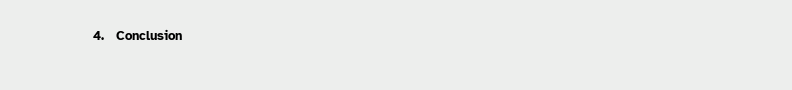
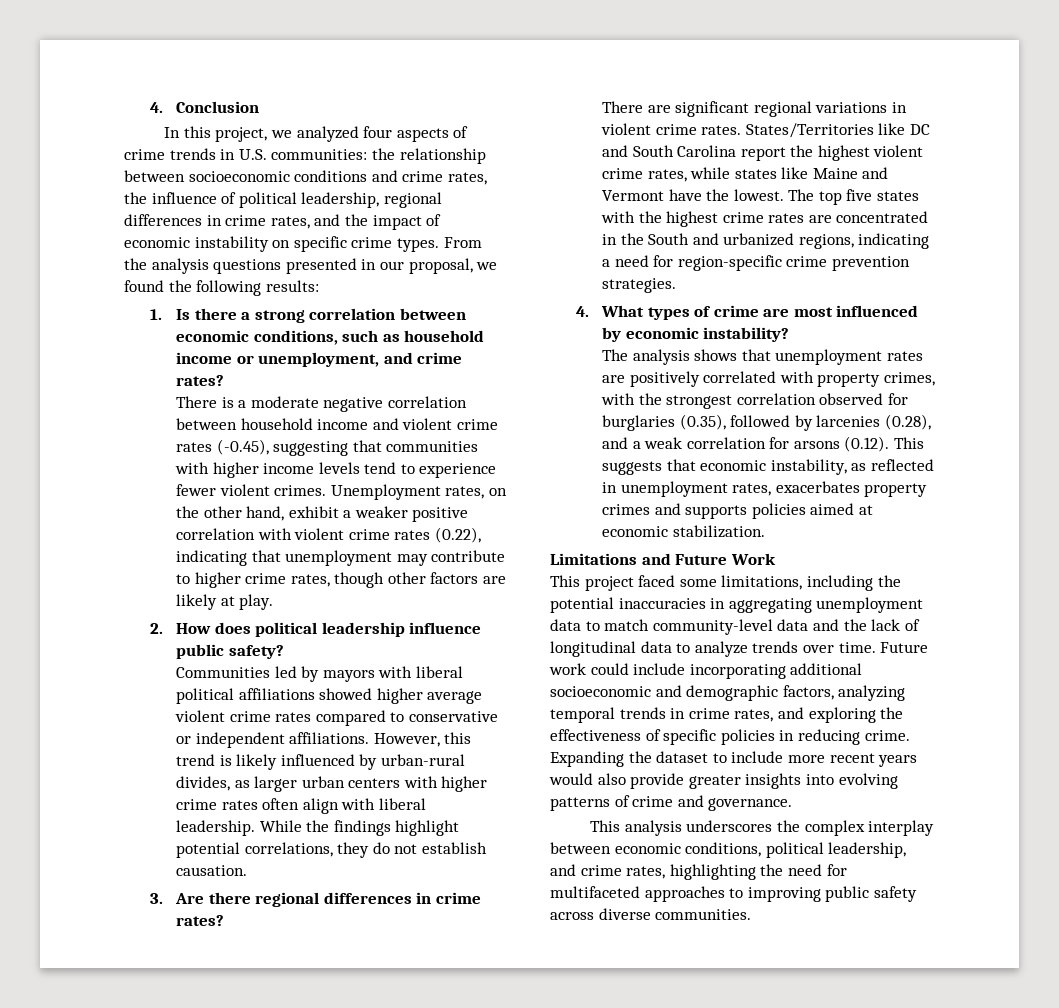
+ In this project, we analyzed four aspects of crime trends in U.S. communities: the relationship between socioeconomic conditions and crime rates, the influence of political leadership, regional differences in crime rates, and the impact of economic instability on specific crime types. From the analysis questions presented in our proposal, we found the following results:
+ 1. Is there a strong correlation between economic conditions, such as household income or unemployment, and crime rates?
+ There is a moderate negative correlation between household income and violent crime rates (-0.45), suggesting that communities with higher income levels tend to experience fewer violent crimes. Unemployment rates, on the other hand, exhibit a weaker positive correlation with violent crime rates (0.22), indicating that unemployment may contribute to higher crime rates, though other factors are likely at play.
+ 2. How does political leadership influence public safety?
+ Communities led by mayors with liberal political affiliations showed higher average violent crime rates compared to conservative or independent affiliations. However, this trend is likely influenced by urban-rural divides, as larger urban centers with higher crime rates often align with liberal leadership. While the findings highlight potential correlations, they do not establish causation.
+ 3. Are there regional differences in crime rates?
+ There are significant regional variations in violent crime rates. States/Territories like DC and South Carolina report the highest violent crime rates, while states like Maine and Vermont have the lowest. The top five states with the highest crime rates are concentrated in the South and urbanized regions, indicating a need for region-specific crime prevention strategies.
+ 4. What types of crime are most influenced by economic instability?
+ The analysis shows that unemployment rates are positively correlated with property crimes, with the strongest correlation observed for burglaries (0.35), followed by larcenies (0.28), and a weak correlation for arsons (0.12). This suggests that economic instability, as reflected in unemployment rates, exacerbates property crimes and supports policies aimed at economic stabilization.
+ Limitations and Future Work
+ This project faced some limitations, including the potential inaccuracies in aggregating unemployment data to match community-level data and the lack of longitudinal data to analyze trends over time. Future work could include incorporating additional socioeconomic and demographic factors, analyzing temporal trends in crime rates, and exploring the effectiveness of specific policies in reducing crime. Expanding the dataset to include more recent years would also provide greater insights into evolving patterns of crime and governance.
+ This analysis underscores the complex interplay between economic conditions, political leadership, and crime rates, highlighting the need for multifaceted approaches to improving public safety across diverse communities.

